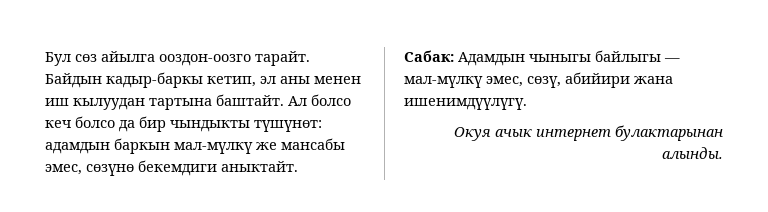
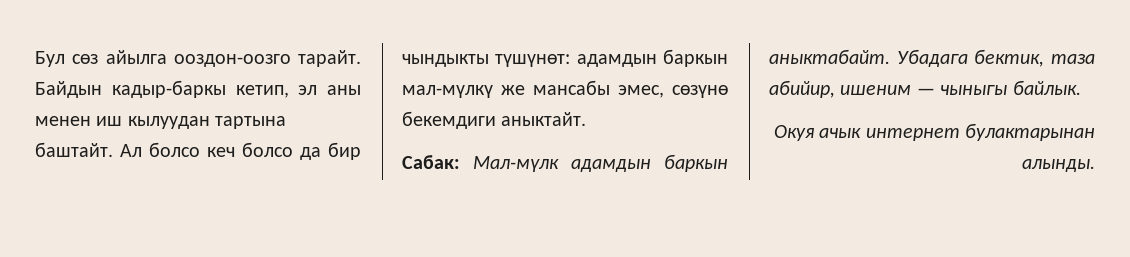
- Сабак: Адамдын чыныгы байлыгы — мал-мүлкү эмес, сөзү, абийири жана ишенимдүүлүгү.
+ Сабак: Мал-мүлк адамдын баркын аныктабайт. Убадага бектик, таза абийир, ишеним — чыныгы байлык.

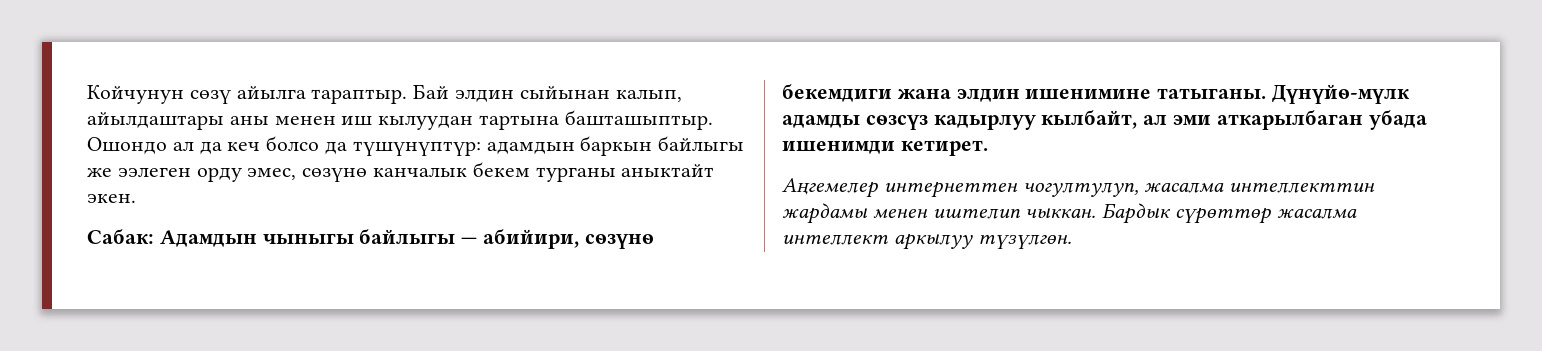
- Бул сөз айылга ооздон-оозго тарайт. Байдын кадыр-баркы кетип, эл аны менен иш кылуудан тартына баштайт. Ал болсо кеч болсо да бир чындыкты түшүнөт: адамдын баркын мал-мүлкү же мансабы эмес, сөзүнө бекемдиги аныктайт.
- Сабак: Мал-мүлк адамдын баркын аныктабайт. Убадага бектик, таза абийир, ишеним — чыныгы байлык.
- Окуя ачык интернет булактарынан алынды.
+ Койчунун сөзү айылга тараптыр. Бай элдин сыйынан калып, айылдаштары аны менен иш кылуудан тартына башташыптыр. Ошондо ал да кеч болсо да түшүнүптүр: адамдын баркын байлыгы же ээлеген орду эмес, сөзүнө канчалык бекем турганы аныктайт экен.
+ Сабак: Адамдын чыныгы байлыгы — абийири, сөзүнө бекемдиги жана элдин ишенимине татыганы. Дүнүйө-мүлк адамды сөзсүз кадырлуу кылбайт, ал эми аткарылбаган убада ишенимди кетирет.
+ Аңгемелер интернеттен чогултулуп, жасалма интеллекттин жардамы менен иштелип чыккан. Бардык сүрөттөр жасалма интеллект аркылуу түзүлгөн.

